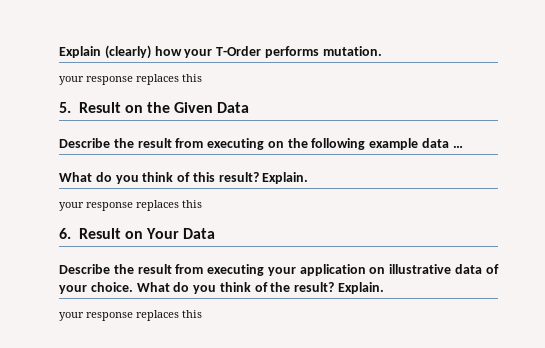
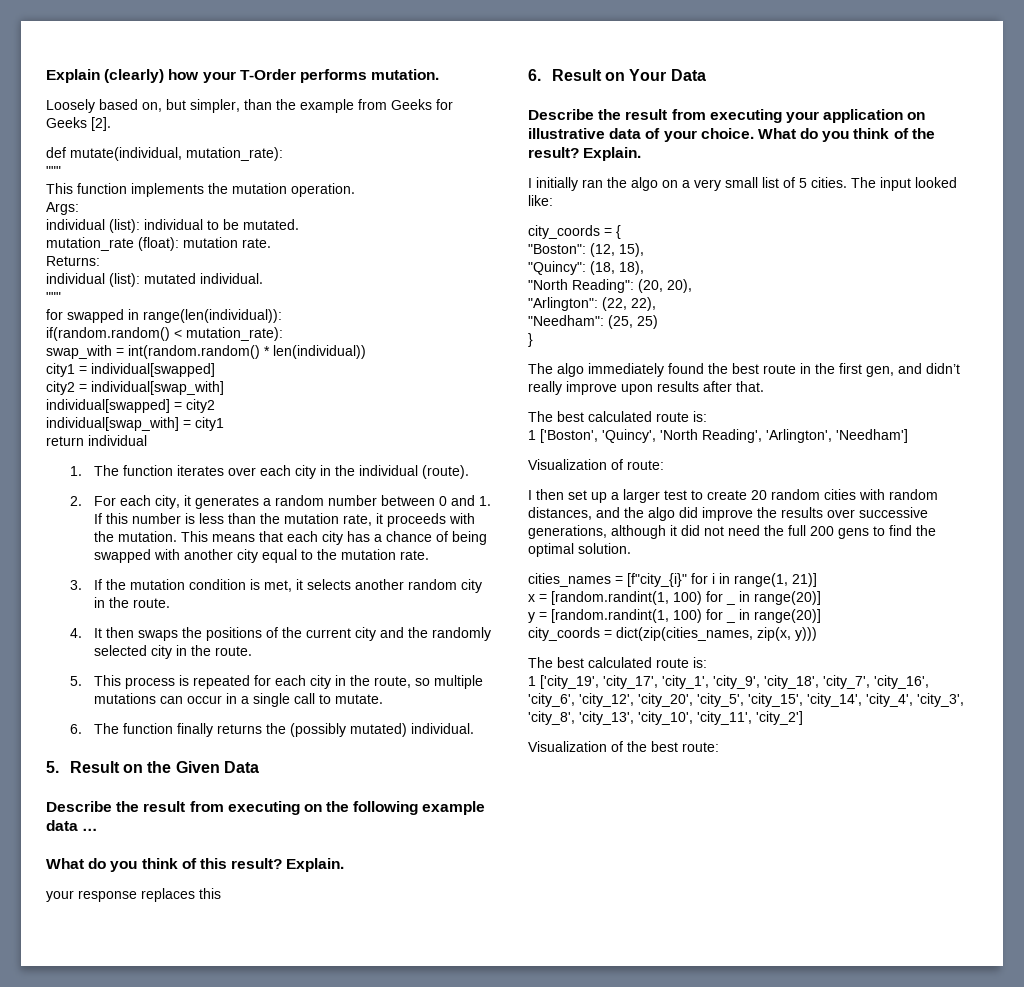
  Explain (clearly) how your T-Order performs mutation.
- your response replaces this
+ Loosely based on, but simpler, than the example from Geeks for Geeks [2].
+ def mutate(individual, mutation_rate):
+ """
+ This function implements the mutation operation.
+ Args:
+ individual (list): individual to be mutated.
+ mutation_rate (float): mutation rate.
+ Returns:
+ individual (list): mutated individual.
+ """
+ for swapped in range(len(individual)):
+ if(random.random() < mutation_rate):
+ swap_with = int(random.random() * len(individual))
+ city1 = individual[swapped]
+ city2 = individual[swap_with]
+ individual[swapped] = city2
+ individual[swap_with] = city1
+ return individual
+ 1. The function iterates over each city in the individual (route).
+ 2. For each city, it generates a random number between 0 and 1. If this number is less than the mutation rate, it proceeds with the mutation. This means that each city has a chance of being swapped with another city equal to the mutation rate.
+ 3. If the mutation condition is met, it selects another random city in the route.
+ 4. It then swaps the positions of the current city and the randomly selected city in the route.
+ 5. This process is repeated for each city in the route, so multiple mutations can occur in a single call to mutate.
+ 6. The function finally returns the (possibly mutated) individual.
  What do you think of the result? Explain.
- your response replaces this
+ I initially ran the algo on a very small list of 5 cities. The input looked like:
+ city_coords = {
+ "Boston": (12, 15),
+ "Quincy": (18, 18),
+ "North Reading": (20, 20),
+ "Arlington": (22, 22),
+ "Needham": (25, 25)
+ }
+ The algo immediately found the best route in the first gen, and didn’t really improve upon results after that.
+ The best calculated route is:
+ 1 ['Boston', 'Quincy', 'North Reading', 'Arlington', 'Needham']
+ Visualization of route:
+ I then set up a larger test to create 20 random cities with random distances, and the algo did improve the results over successive generations, although it did not need the full 200 gens to find the optimal solution.
+ cities_names = [f"city_{i}" for i in range(1, 21)]
+ x = [random.randint(1, 100) for _ in range(20)]
+ y = [random.randint(1, 100) for _ in range(20)]
+ city_coords = dict(zip(cities_names, zip(x, y)))
+ The best calculated route is:
+ 1 ['city_19', 'city_17', 'city_1', 'city_9', 'city_18', 'city_7', 'city_16', 'city_6', 'city_12', 'city_20', 'city_5', 'city_15', 'city_14', 'city_4', 'city_3', 'city_8', 'city_13', 'city_10', 'city_11', 'city_2']
+ Visualization of the best route:

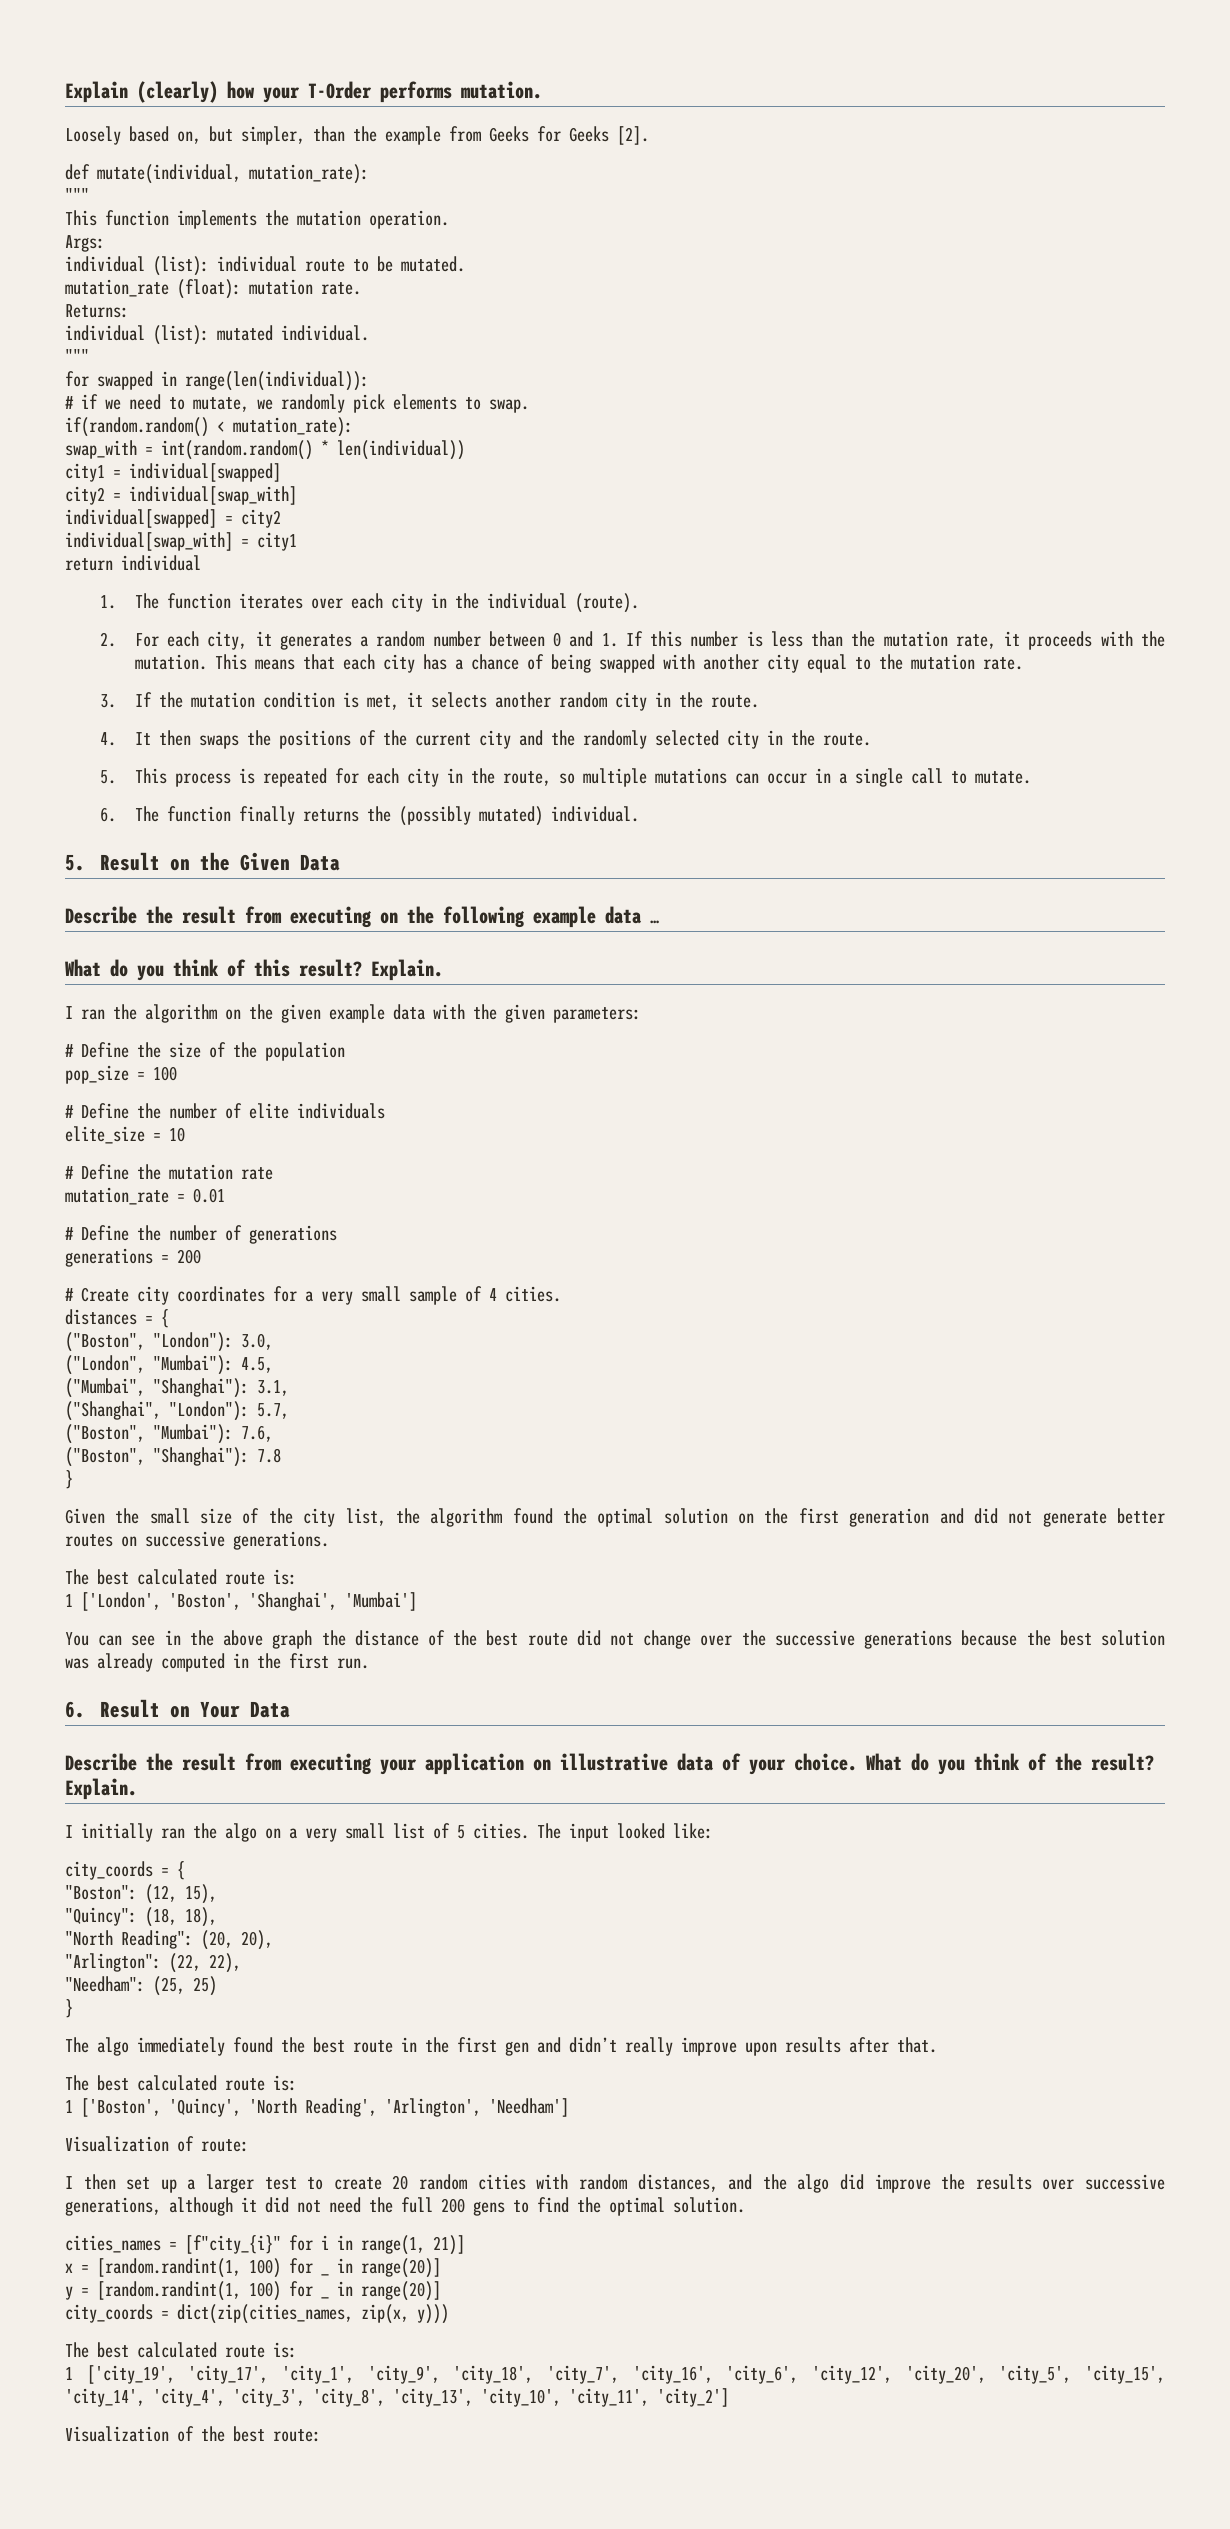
- individual (list): individual to be mutated.
+ individual (list): individual route to be mutated.
+ # if we need to mutate, we randomly pick elements to swap.
- your response replaces this
+ I ran the algorithm on the given example data with the given parameters:
+ # Define the size of the population
+ pop_size = 100
+ # Define the number of elite individuals
+ elite_size = 10
+ # Define the mutation rate
+ mutation_rate = 0.01
+ # Define the number of generations
+ generations = 200
+ # Create city coordinates for a very small sample of 4 cities.
+ distances = {
+ ("Boston", "London"): 3.0,
+ ("London", "Mumbai"): 4.5,
+ ("Mumbai", "Shanghai"): 3.1,
+ ("Shanghai", "London"): 5.7,
+ ("Boston", "Mumbai"): 7.6,
+ ("Boston", "Shanghai"): 7.8
+ }
+ Given the small size of the city list, the algorithm found the optimal solution on the first generation and did not generate better routes on successive generations.
+ The best calculated route is:
+ 1 ['London', 'Boston', 'Shanghai', 'Mumbai']
+ You can see in the above graph the distance of the best route did not change over the successive generations because the best solution was already computed in the first run.
- The algo immediately found the best route in the first gen, and didn’t really improve upon results after that.
+ The algo immediately found the best route in the first gen and didn’t really improve upon results after that.

